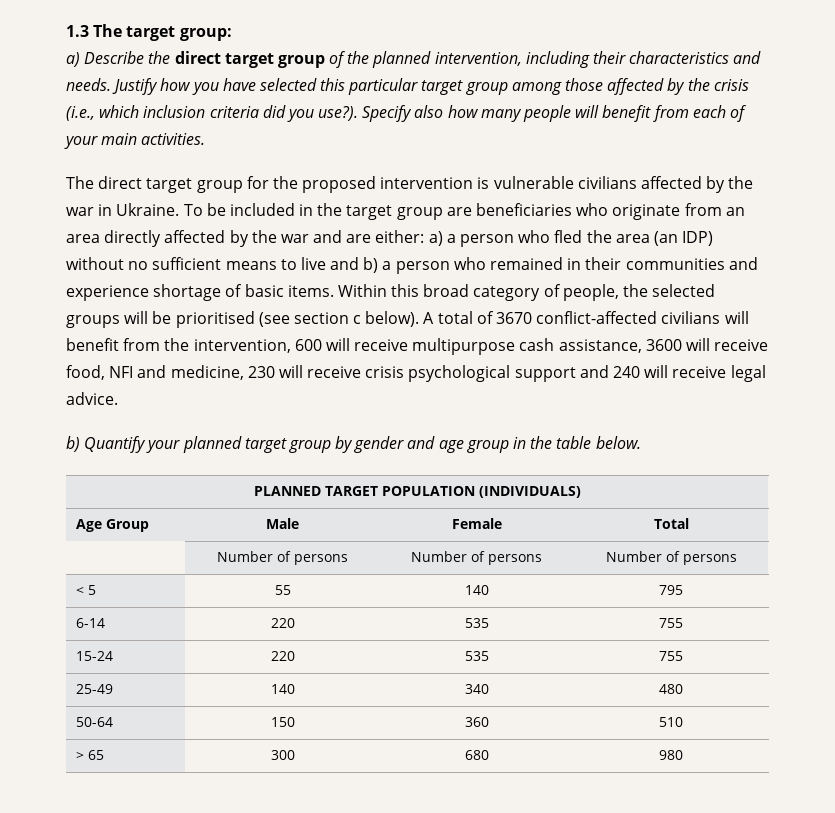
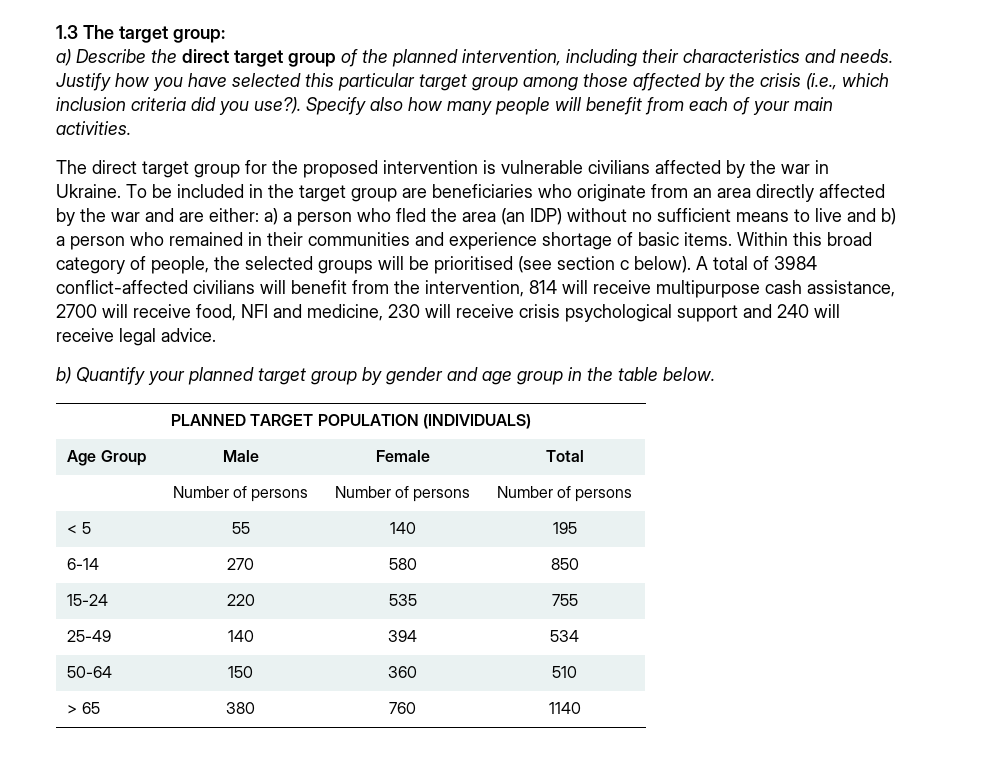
- A total of 3670 conflict-affected civilians will benefit from the intervention, 600 will receive multipurpose cash assistance, 3600 will receive food, NFI and medicine, 230 will receive crisis psychological support and 240 will receive legal advice.
+ A total of 3984 conflict-affected civilians will benefit from the intervention, 814 will receive multipurpose cash assistance, 2700 will receive food, NFI and medicine, 230 will receive crisis psychological support and 240 will receive legal advice.
- < 5 | 55 | 140 | 795
+ < 5 | 55 | 140 | 195
- 6-14 | 220 | 535 | 755
+ 6-14 | 270 | 580 | 850
- 25-49 | 140 | 340 | 480
+ 25-49 | 140 | 394 | 534
- > 65 | 300 | 680 | 980
+ > 65 | 380 | 760 | 1140

